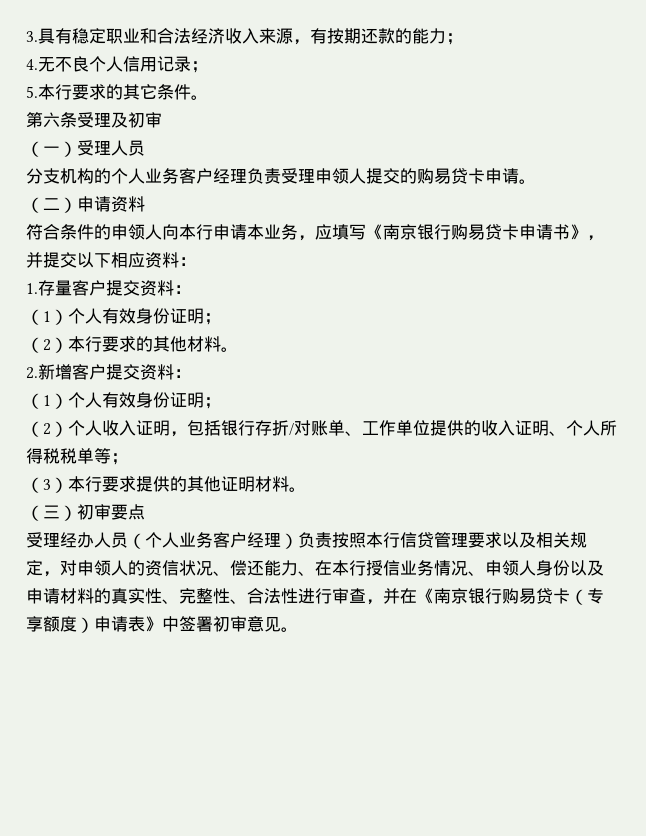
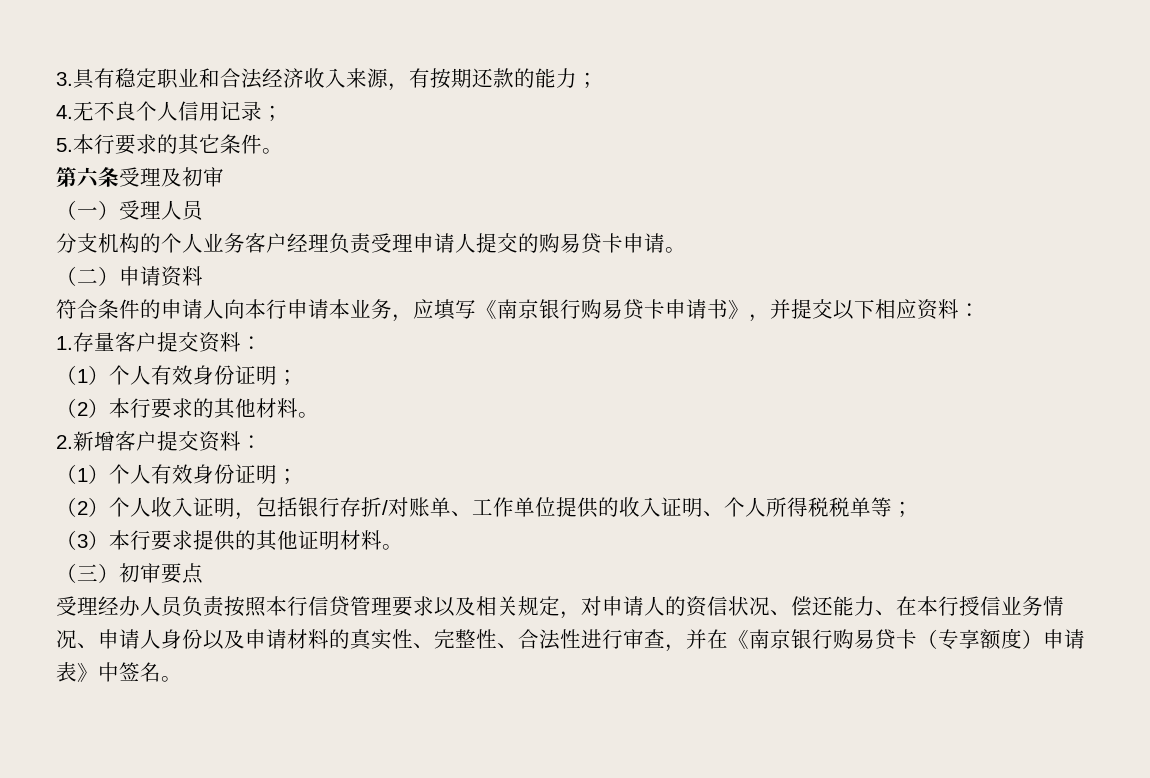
- 分支机构的个人业务客户经理负责受理申领人提交的购易贷卡申请。
+ 分支机构的个人业务客户经理负责受理申请人提交的购易贷卡申请。
- 符合条件的申领人向本行申请本业务，应填写《南京银行购易贷卡申请书》，并提交以下相应资料：
+ 符合条件的申请人向本行申请本业务，应填写《南京银行购易贷卡申请书》，并提交以下相应资料：
- 受理经办人员（个人业务客户经理）负责按照本行信贷管理要求以及相关规定，对申领人的资信状况、偿还能力、在本行授信业务情况、申领人身份以及申请材料的真实性、完整性、合法性进行审查，并在《南京银行购易贷卡（专享额度）申请表》中签署初审意见。
+ 受理经办人员负责按照本行信贷管理要求以及相关规定，对申请人的资信状况、偿还能力、在本行授信业务情况、申请人身份以及申请材料的真实性、完整性、合法性进行审查，并在《南京银行购易贷卡（专享额度）申请表》中签名。

